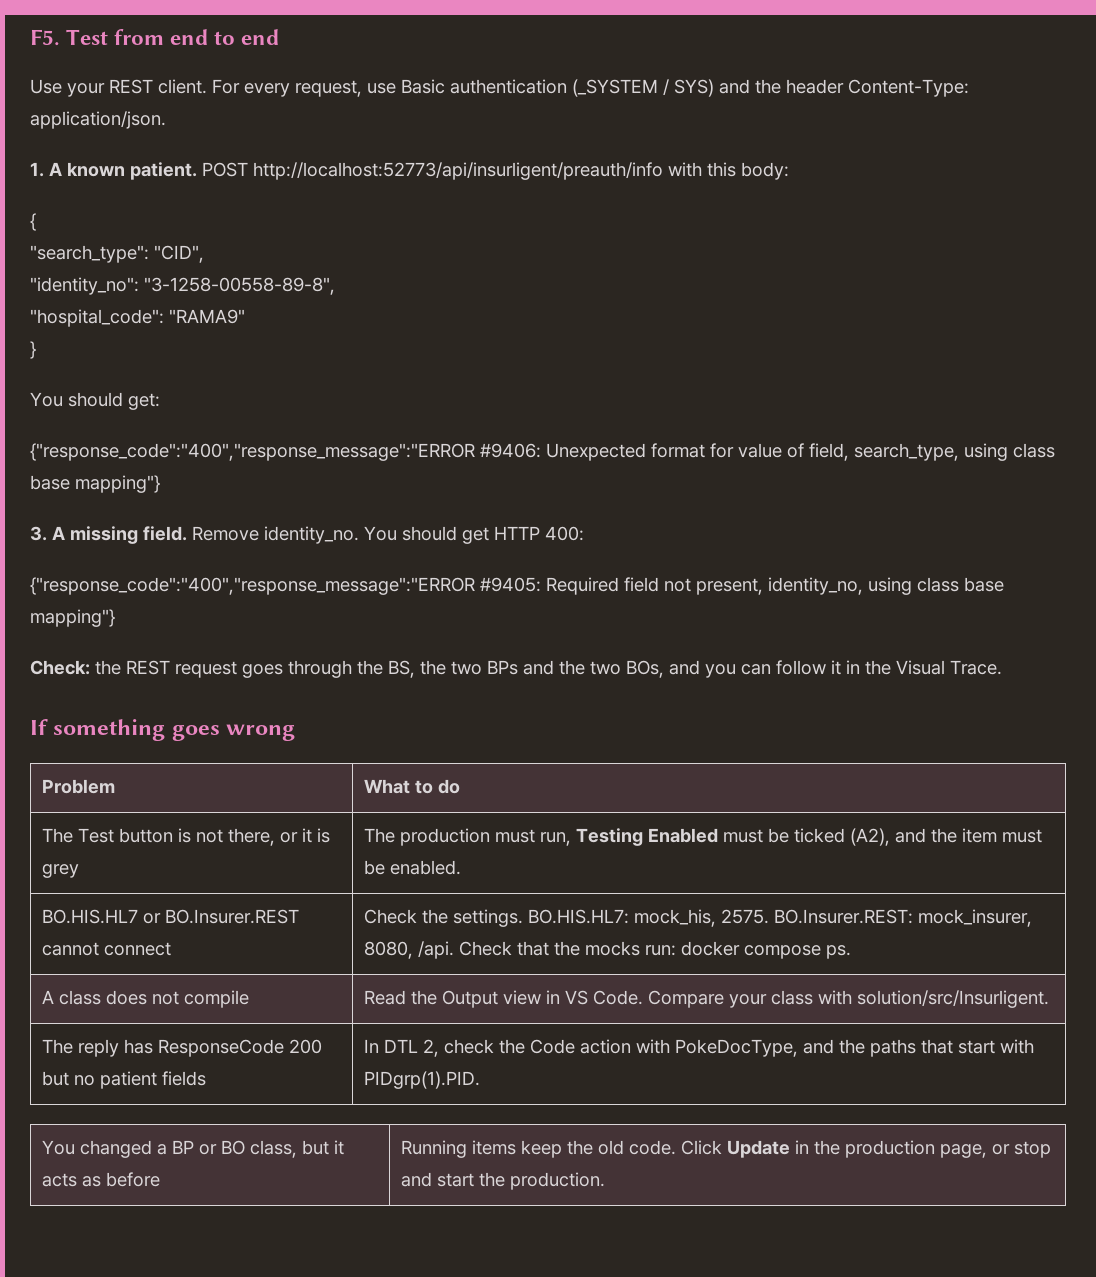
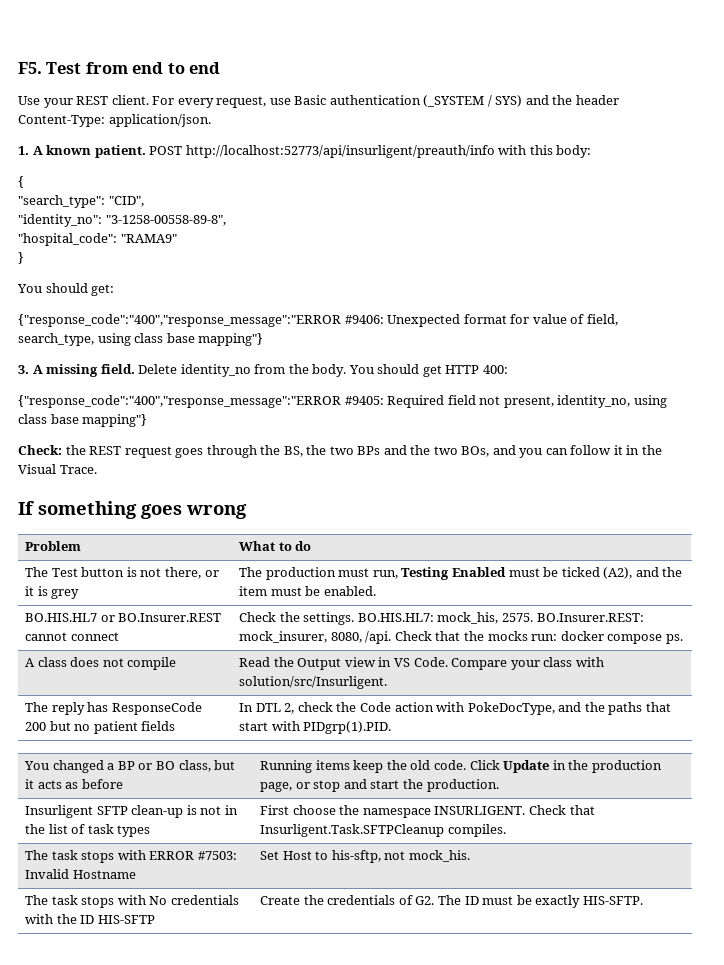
- Remove identity_no.
+ Delete identity_no from the body.
+ Insurligent SFTP clean-up is not in the list of task types | First choose the namespace INSURLIGENT. Check that Insurligent.Task.SFTPCleanup compiles.
+ The task stops with ERROR #7503: Invalid Hostname | Set Host to his-sftp, not mock_his.
+ The task stops with No credentials with the ID HIS-SFTP | Create the credentials of G2. The ID must be exactly HIS-SFTP.

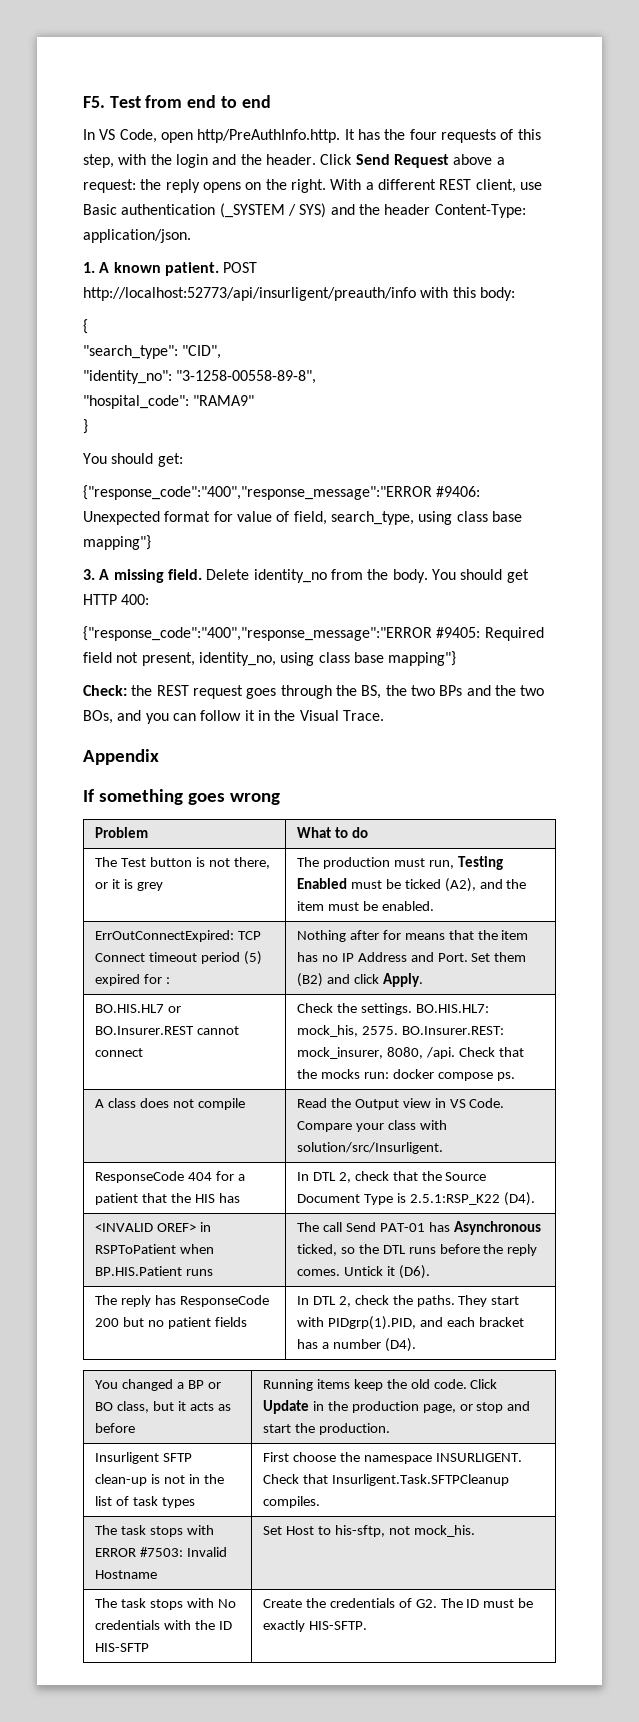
- Use your REST client. For every request, use Basic authentication (_SYSTEM / SYS) and the header Content-Type: application/json.
+ In VS Code, open http/PreAuthInfo.http. It has the four requests of this step, with the login and the header. Click Send Request above a request: the reply opens on the right. With a different REST client, use Basic authentication (_SYSTEM / SYS) and the header Content-Type: application/json.
+ Appendix
+ ErrOutConnectExpired: TCP Connect timeout period (5) expired for : | Nothing after for means that the item has no IP Address and Port. Set them (B2) and click Apply.
+ ResponseCode 404 for a patient that the HIS has | In DTL 2, check that the Source Document Type is 2.5.1:RSP_K22 (D4).
+ <INVALID OREF> in RSPToPatient when BP.HIS.Patient runs | The call Send PAT-01 has Asynchronous ticked, so the DTL runs before the reply comes. Untick it (D6).
- The reply has ResponseCode 200 but no patient fields | In DTL 2, check the Code action with PokeDocType, and the paths that start with PIDgrp(1).PID.
+ The reply has ResponseCode 200 but no patient fields | In DTL 2, check the paths. They start with PIDgrp(1).PID, and each bracket has a number (D4).

